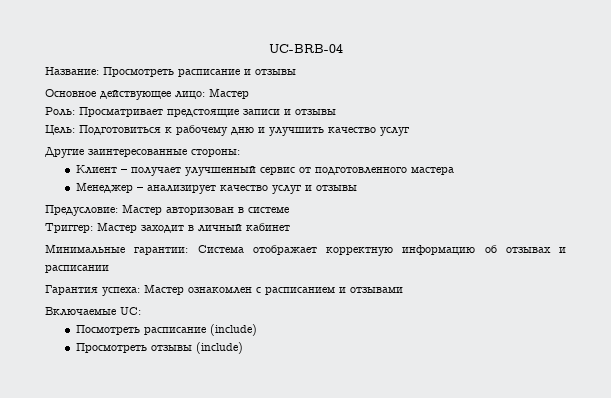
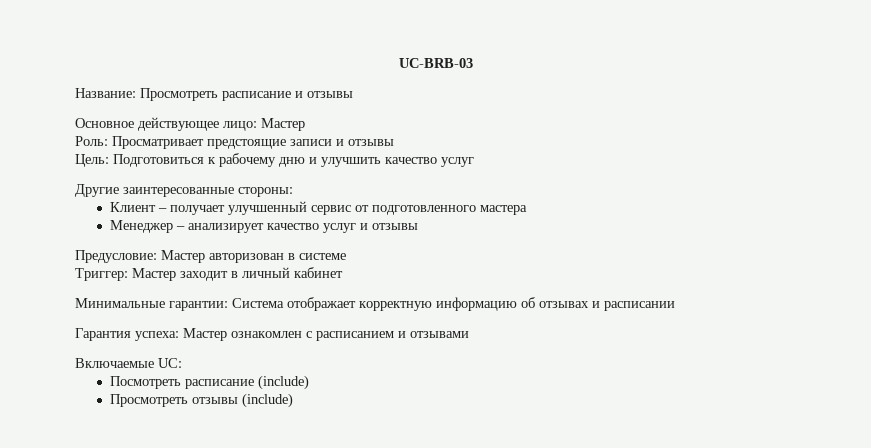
- UC-BRB-04
+ UC-BRB-03

